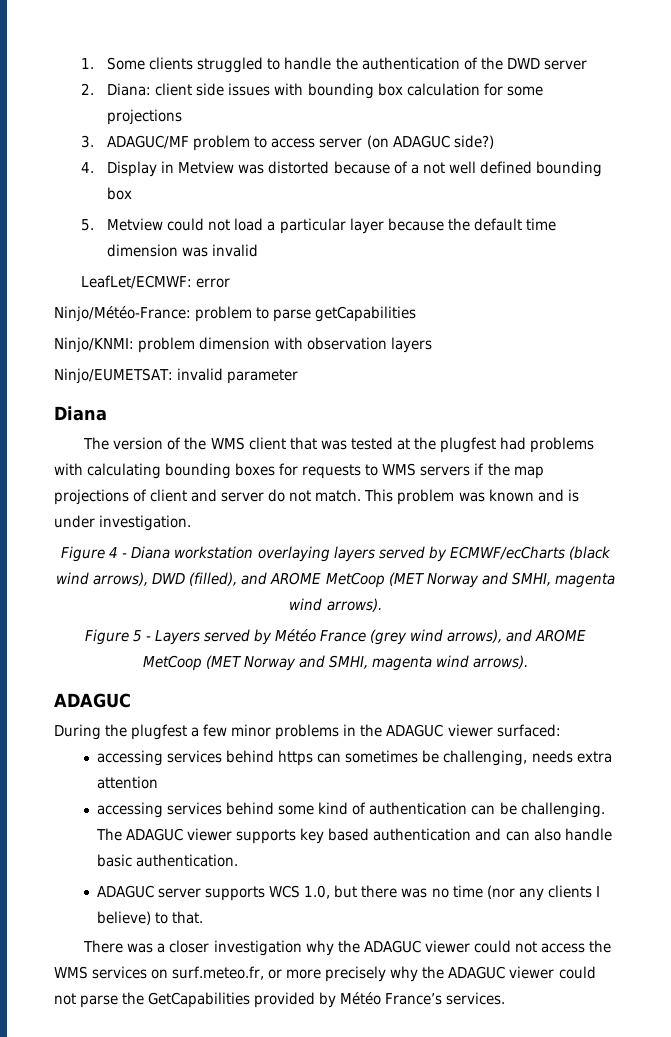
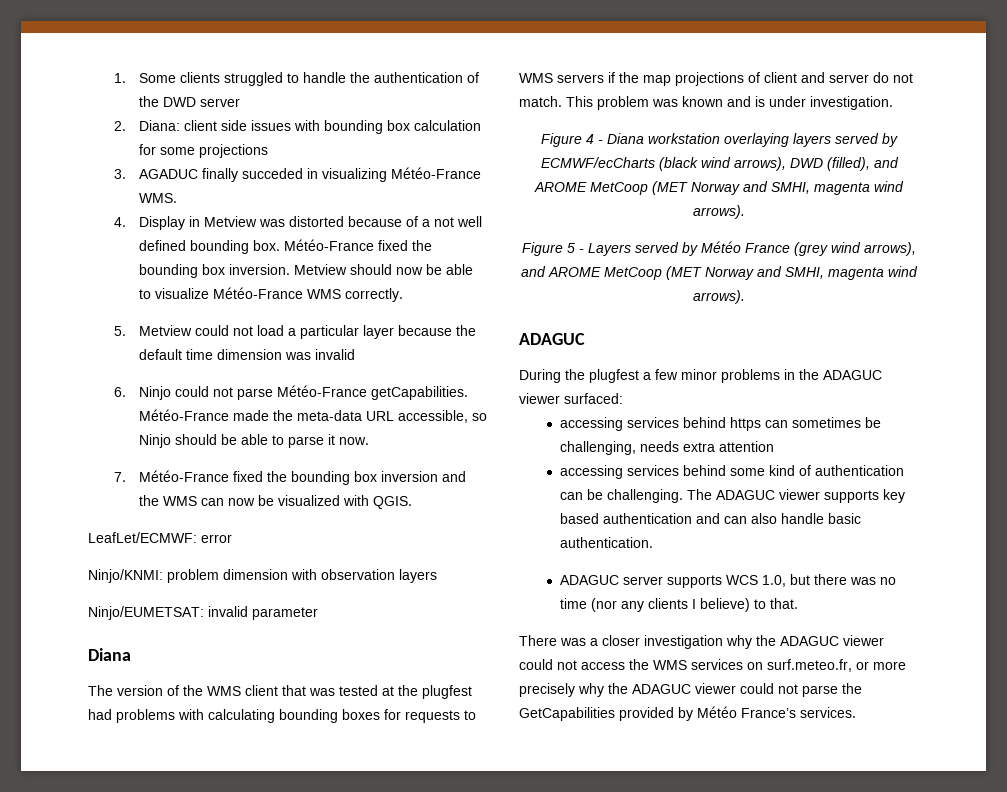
- 3. ADAGUC/MF problem to access server (on ADAGUC side?)
+ 3. AGADUC finally succeded in visualizing Météo-France WMS.
- 4. Display in Metview was distorted because of a not well defined bounding box
+ 4. Display in Metview was distorted because of a not well defined bounding box. Météo-France fixed the bounding box inversion. Metview should now be able to visualize Météo-France WMS correctly.
+ 6. Ninjo could not parse Météo-France getCapabilities. Météo-France made the meta-data URL accessible, so Ninjo should be able to parse it now.
+ 7. Météo-France fixed the bounding box inversion and the WMS can now be visualized with QGIS.
  LeafLet/ECMWF: error
- Ninjo/Météo-France: problem to parse getCapabilities

